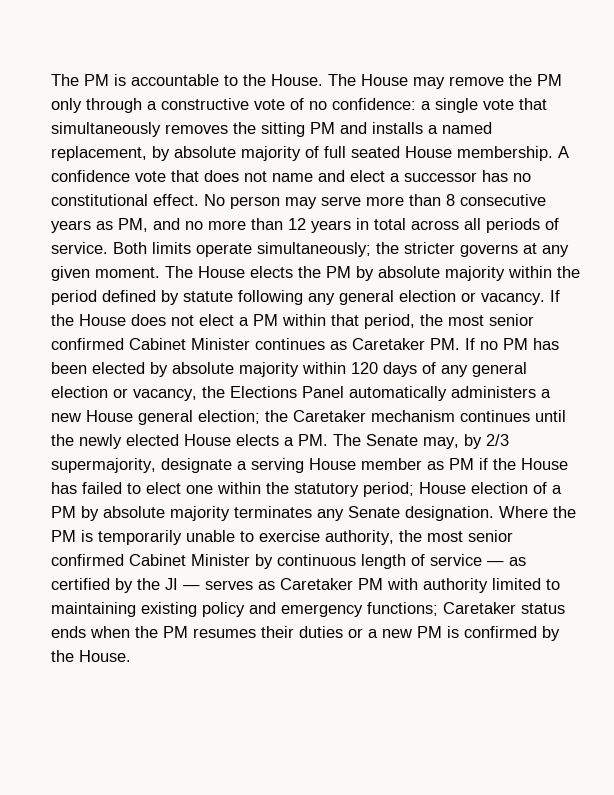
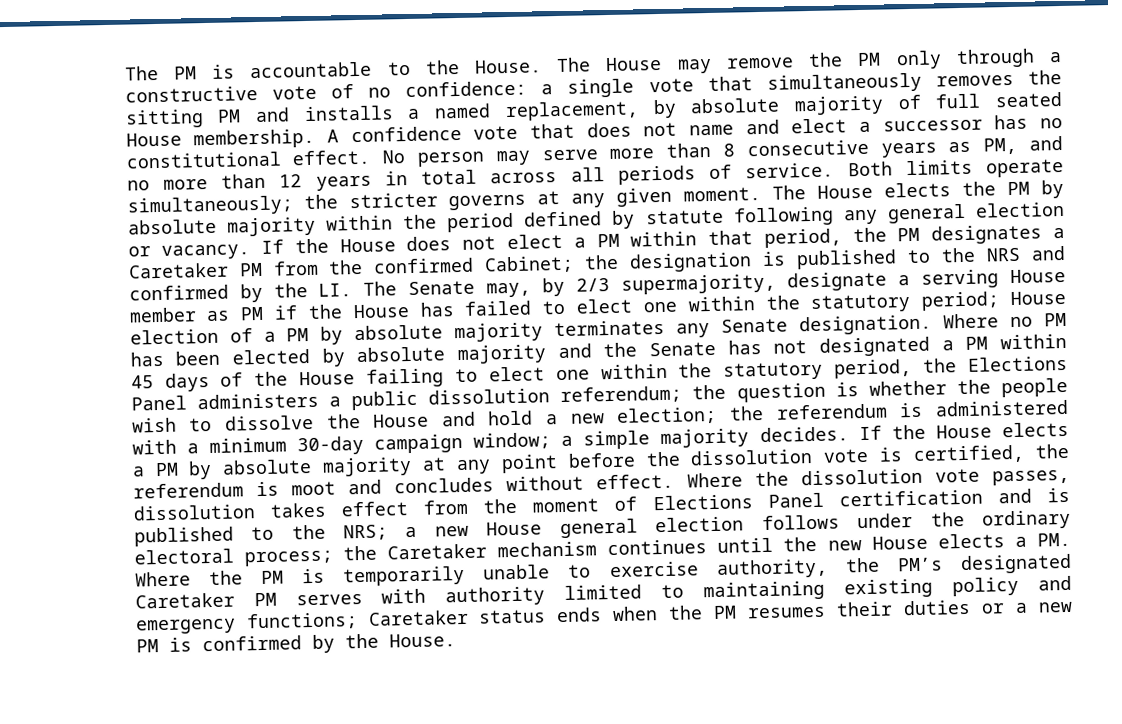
- If the House does not elect a PM within that period, the most senior confirmed Cabinet Minister continues as Caretaker PM. If no PM has been elected by absolute majority within 120 days of any general election or vacancy, the Elections Panel automatically administers a new House general election; the Caretaker mechanism continues until the newly elected House elects a PM. The Senate may, by 2/3 supermajority, designate a serving House member as PM if the House has failed to elect one within the statutory period; House election of a PM by absolute majority terminates any Senate designation.
+ If the House does not elect a PM within that period, the PM designates a Caretaker PM from the confirmed Cabinet; the designation is published to the NRS and confirmed by the LI. The Senate may, by 2/3 supermajority, designate a serving House member as PM if the House has failed to elect one within the statutory period; House election of a PM by absolute majority terminates any Senate designation.
- Where the PM is temporarily unable to exercise authority, the most senior confirmed Cabinet Minister by continuous length of service — as certified by the JI — serves as Caretaker PM with authority limited to maintaining existing policy and emergency functions; Caretaker status ends when the PM resumes their duties or a new PM is confirmed by the House.
+ Where no PM has been elected by absolute majority and the Senate has not designated a PM within 45 days of the House failing to elect one within the statutory period, the Elections Panel administers a public dissolution referendum; the question is whether the people wish to dissolve the House and hold a new election; the referendum is administered with a minimum 30-day campaign window; a simple majority decides. If the House elects a PM by absolute majority at any point before the dissolution vote is certified, the referendum is moot and concludes without effect. Where the dissolution vote passes, dissolution takes effect from the moment of Elections Panel certification and is published to the NRS; a new House general election follows under the ordinary electoral process; the Caretaker mechanism continues until the new House elects a PM. Where the PM is temporarily unable to exercise authority, the PM’s designated Caretaker PM serves with authority limited to maintaining existing policy and emergency functions; Caretaker status ends when the PM resumes their duties or a new PM is confirmed by the House.

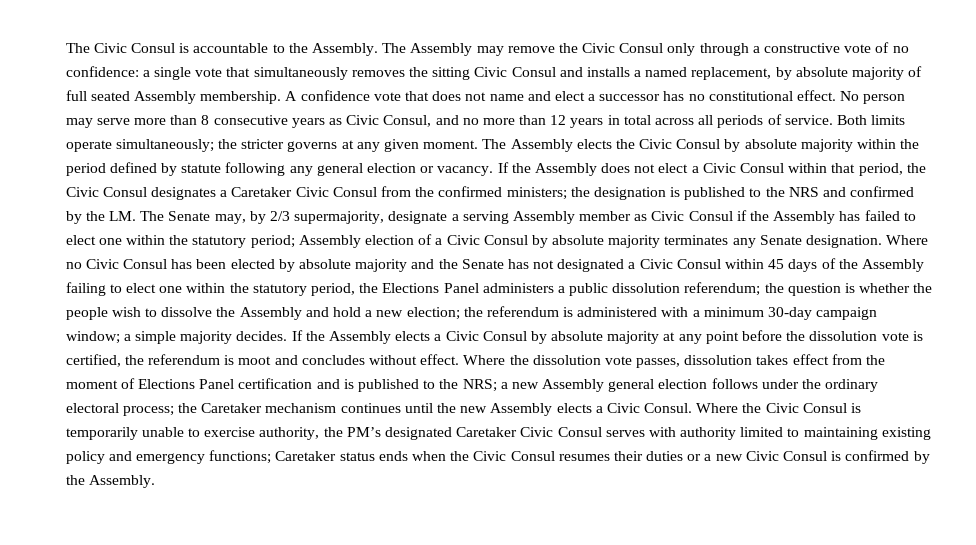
- The PM is accountable to the House. The House may remove the PM only through a constructive vote of no confidence: a single vote that simultaneously removes the sitting PM and installs a named replacement, by absolute majority of full seated House membership.
+ The Civic Consul is accountable to the Assembly. The Assembly may remove the Civic Consul only through a constructive vote of no confidence: a single vote that simultaneously removes the sitting Civic Consul and installs a named replacement, by absolute majority of full seated Assembly membership.
- No person may serve more than 8 consecutive years as PM, and no more than 12 years in total across all periods of service.
+ No person may serve more than 8 consecutive years as Civic Consul, and no more than 12 years in total across all periods of service.
- The House elects the PM by absolute majority within the period defined by statute following any general election or vacancy.
+ The Assembly elects the Civic Consul by absolute majority within the period defined by statute following any general election or vacancy.
- If the House does not elect a PM within that period, the PM designates a Caretaker PM from the confirmed Cabinet; the designation is published to the NRS and confirmed by the LI. The Senate may, by 2/3 supermajority, designate a serving House member as PM if the House has failed to elect one within the statutory period; House election of a PM by absolute majority terminates any Senate designation.
+ If the Assembly does not elect a Civic Consul within that period, the Civic Consul designates a Caretaker Civic Consul from the confirmed ministers; the designation is published to the NRS and confirmed by the LM. The Senate may, by 2/3 supermajority, designate a serving Assembly member as Civic Consul if the Assembly has failed to elect one within the statutory period; Assembly election of a Civic Consul by absolute majority terminates any Senate designation.
- Where no PM has been elected by absolute majority and the Senate has not designated a PM within 45 days of the House failing to elect one within the statutory period, the Elections Panel administers a public dissolution referendum;
+ Where no Civic Consul has been elected by absolute majority and the Senate has not designated a Civic Consul within 45 days of the Assembly failing to elect one within the statutory period, the Elections Panel administers a public dissolution referendum;
- the question is whether the people wish to dissolve the House and hold a new election;
+ the question is whether the people wish to dissolve the Assembly and hold a new election;
- If the House elects a PM by absolute majority at any point before the dissolution vote is certified, the referendum is moot and concludes without effect.
+ If the Assembly elects a Civic Consul by absolute majority at any point before the dissolution vote is certified, the referendum is moot and concludes without effect.
- a new House general election follows under the ordinary electoral process;
+ a new Assembly general election follows under the ordinary electoral process;
- the Caretaker mechanism continues until the new House elects a PM. Where the PM is temporarily unable to exercise authority, the PM’s designated Caretaker PM serves with authority limited to maintaining existing policy and emergency functions;
+ the Caretaker mechanism continues until the new Assembly elects a Civic Consul. Where the Civic Consul is temporarily unable to exercise authority, the PM’s designated Caretaker Civic Consul serves with authority limited to maintaining existing policy and emergency functions;
- Caretaker status ends when the PM resumes their duties or a new PM is confirmed by the House.
+ Caretaker status ends when the Civic Consul resumes their duties or a new Civic Consul is confirmed by the Assembly.

